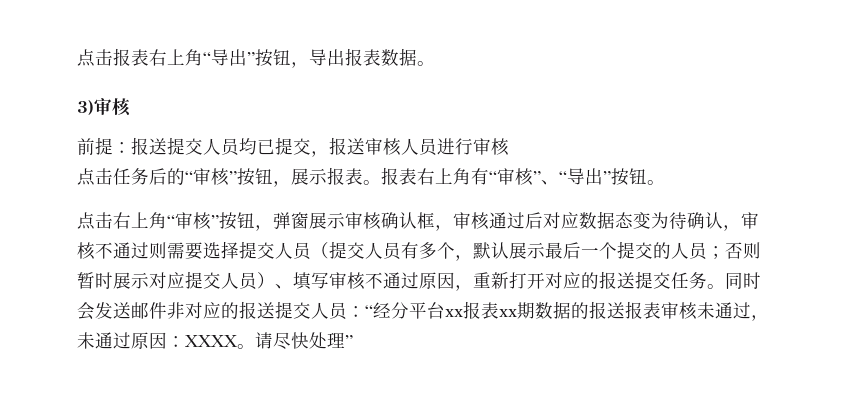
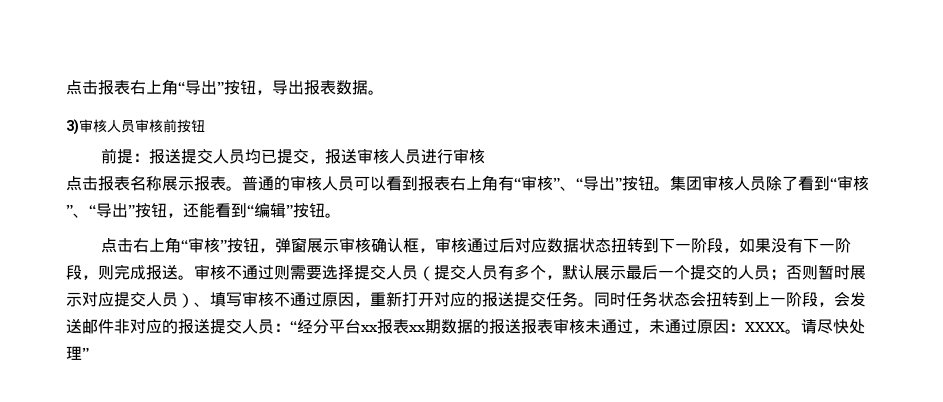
- 3)审核
+ 3)审核人员审核前按钮
- 点击任务后的“审核”按钮，展示报表。报表右上角有“审核”、“导出”按钮。
+ 点击报表名称展示报表。普通的审核人员可以看到报表右上角有“审核”、“导出”按钮。集团审核人员除了看到“审核”、“导出”按钮，还能看到“编辑”按钮。
- 点击右上角“审核”按钮，弹窗展示审核确认框，审核通过后对应数据态变为待确认，审核不通过则需要选择提交人员（提交人员有多个，默认展示最后一个提交的人员；否则暂时展示对应提交人员）、填写审核不通过原因，重新打开对应的报送提交任务。
+ 点击右上角“审核”按钮，弹窗展示审核确认框，审核通过后对应数据状态扭转到下一阶段，如果没有下一阶段，则完成报送。审核不通过则需要选择提交人员（提交人员有多个，默认展示最后一个提交的人员；否则暂时展示对应提交人员）、填写审核不通过原因，重新打开对应的报送提交任务。
- 同时会发送邮件非对应的报送提交人员：“经分平台xx报表xx期数据的报送报表审核未通过，未通过原因：XXXX。
+ 同时任务状态会扭转到上一阶段，会发送邮件非对应的报送提交人员：“经分平台xx报表xx期数据的报送报表审核未通过，未通过原因：XXXX。

